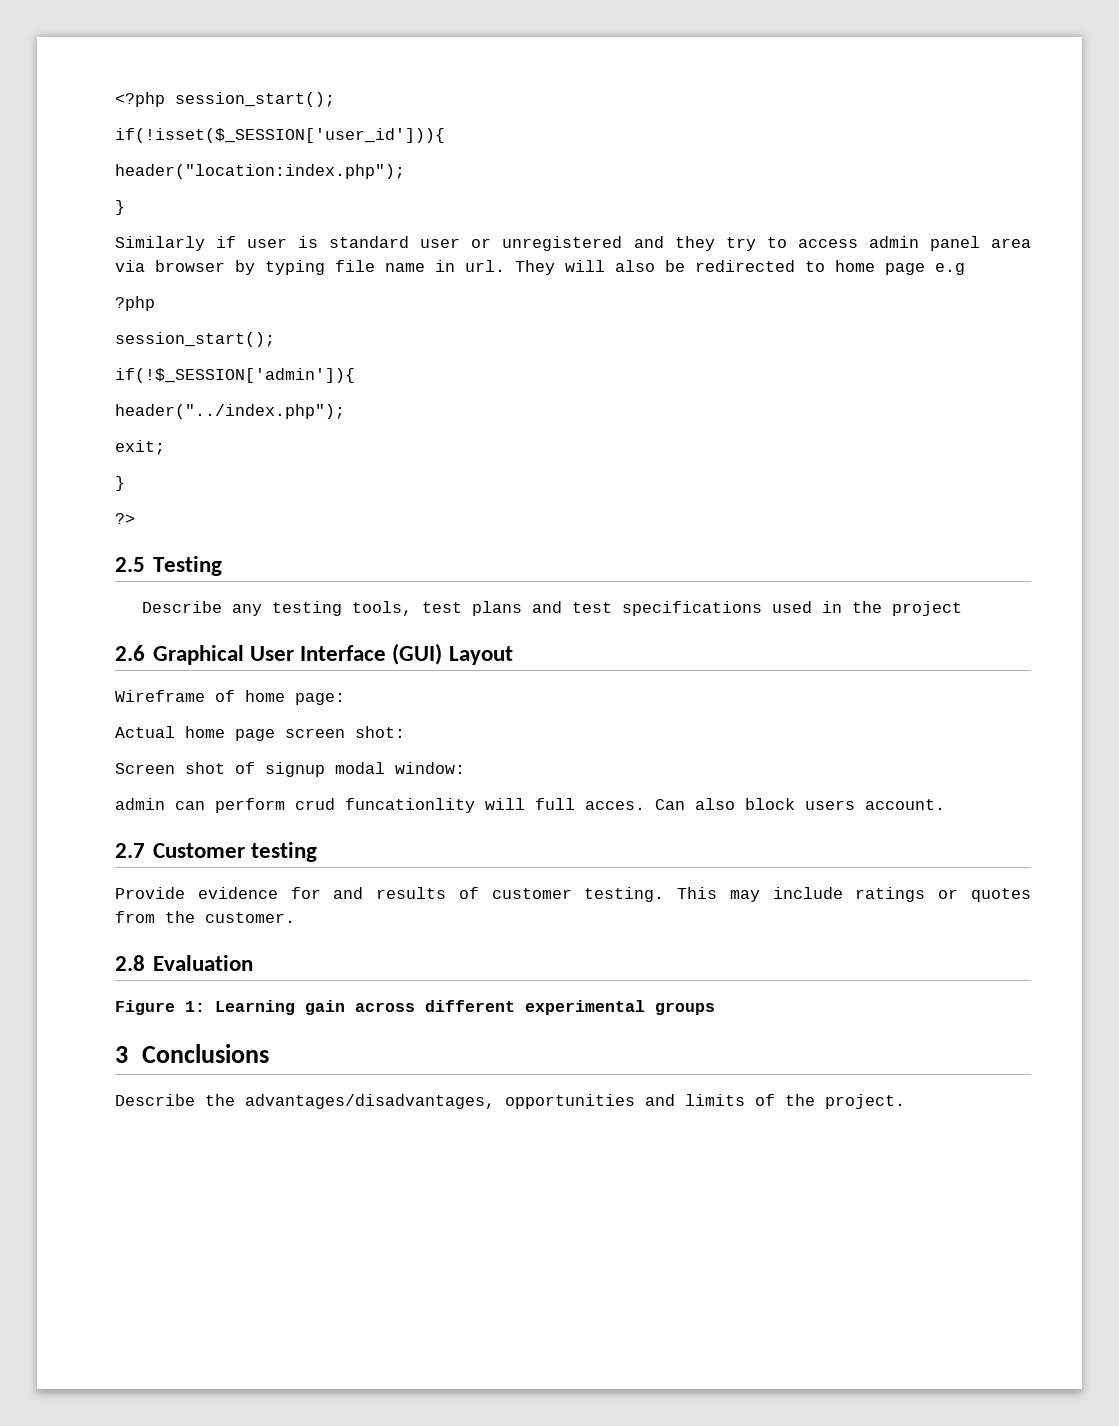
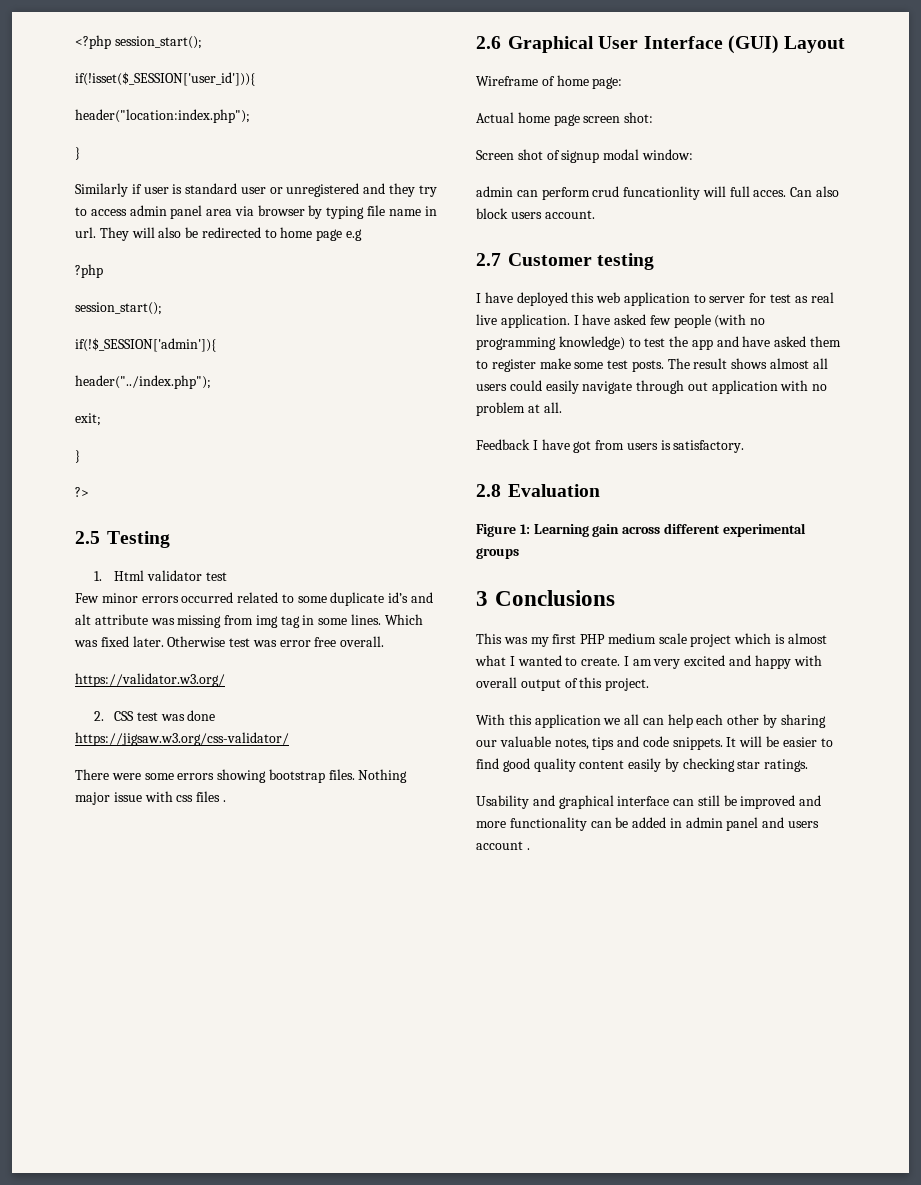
- Describe any testing tools, test plans and test specifications used in the project
+ 1. Html validator test
+ Few minor errors occurred related to some duplicate id’s and alt attribute was missing from img tag in some lines. Which was fixed later. Otherwise test was error free overall.
+ https://validator.w3.org/
+ 2. CSS test was done
+ https://jigsaw.w3.org/css-validator/
+ There were some errors showing bootstrap files. Nothing major issue with css files .
- Provide evidence for and results of customer testing. This may include ratings or quotes from the customer.
+ I have deployed this web application to server for test as real live application. I have asked few people (with no programming knowledge) to test the app and have asked them to register make some test posts. The result shows almost all users could easily navigate through out application with no problem at all.
+ Feedback I have got from users is satisfactory.
- Describe the advantages/disadvantages, opportunities and limits of the project.
+ This was my first PHP medium scale project which is almost what I wanted to create. I am very excited and happy with overall output of this project.
+ With this application we all can help each other by sharing our valuable notes, tips and code snippets. It will be easier to find good quality content easily by checking star ratings.
+ Usability and graphical interface can still be improved and more functionality can be added in admin panel and users account .

